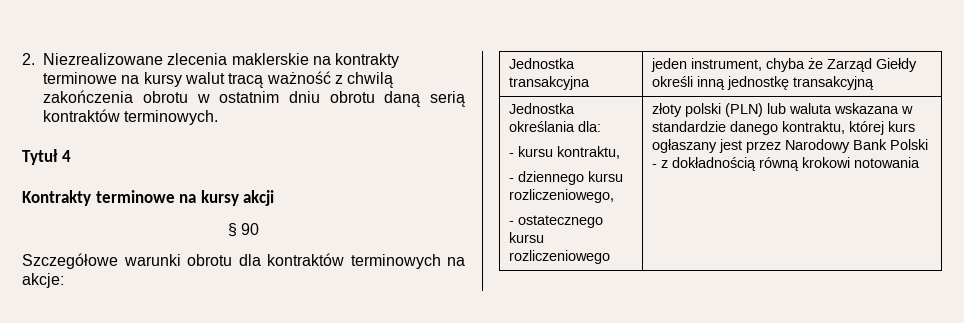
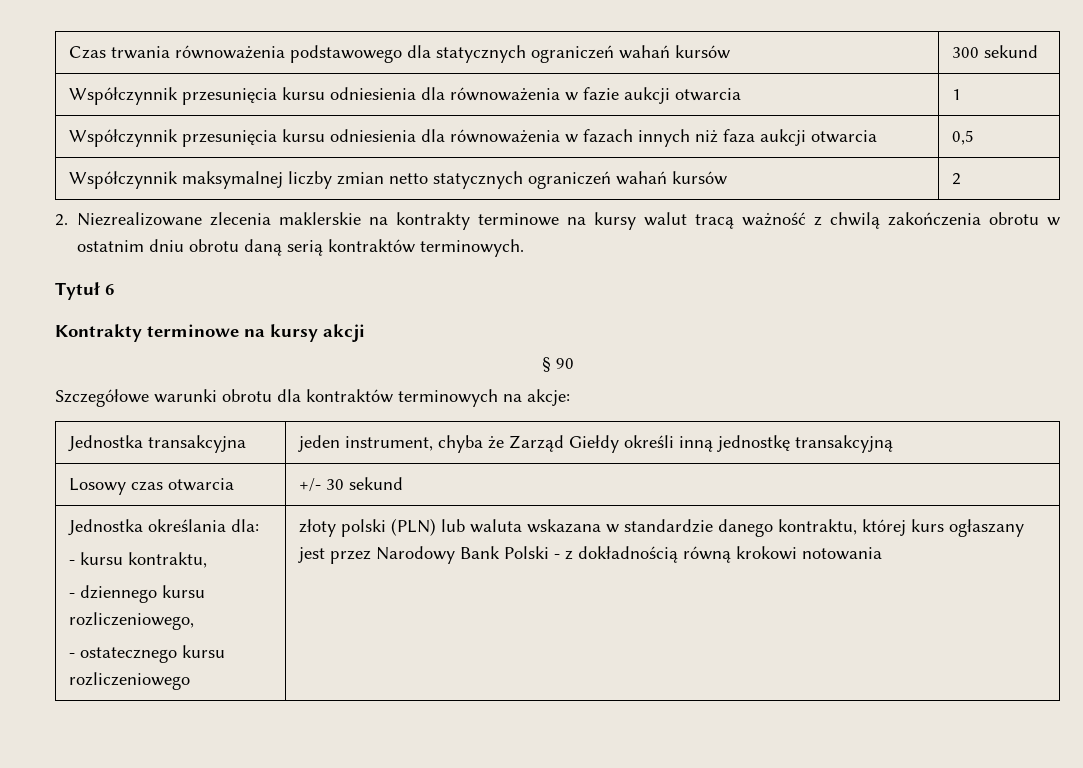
+ Czas trwania równoważenia podstawowego dla statycznych ograniczeń wahań kursów | 300 sekund
+ Współczynnik przesunięcia kursu odniesienia dla równoważenia w fazie aukcji otwarcia | 1
+ Współczynnik przesunięcia kursu odniesienia dla równoważenia w fazach innych niż faza aukcji otwarcia | 0,5
+ Współczynnik maksymalnej liczby zmian netto statycznych ograniczeń wahań kursów | 2
- Tytuł 4
+ Tytuł 6
+ Losowy czas otwarcia | +/- 30 sekund

